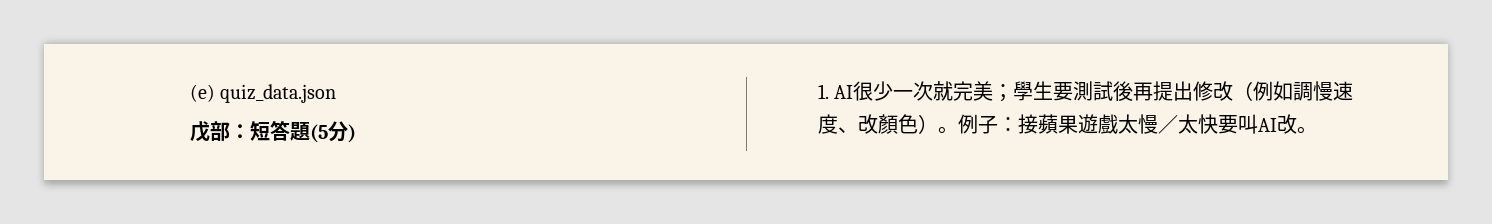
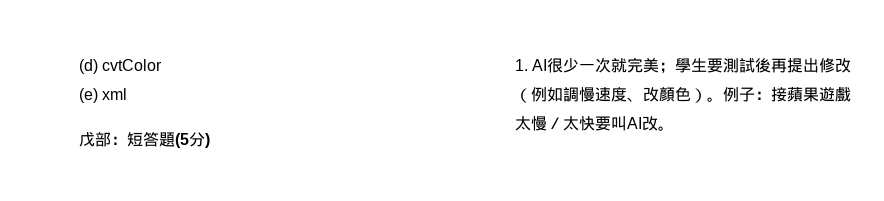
- (e) quiz_data.json
+ (d) cvtColor
+ (e) xml

